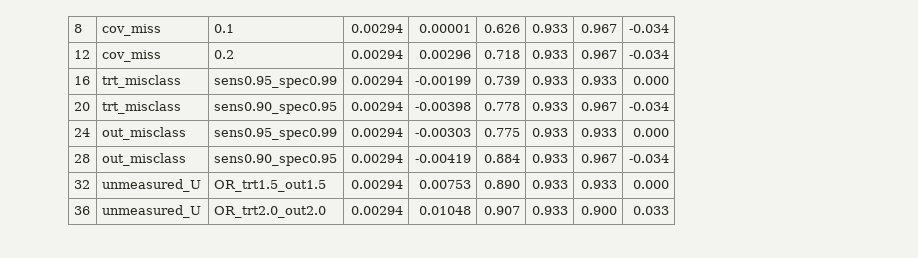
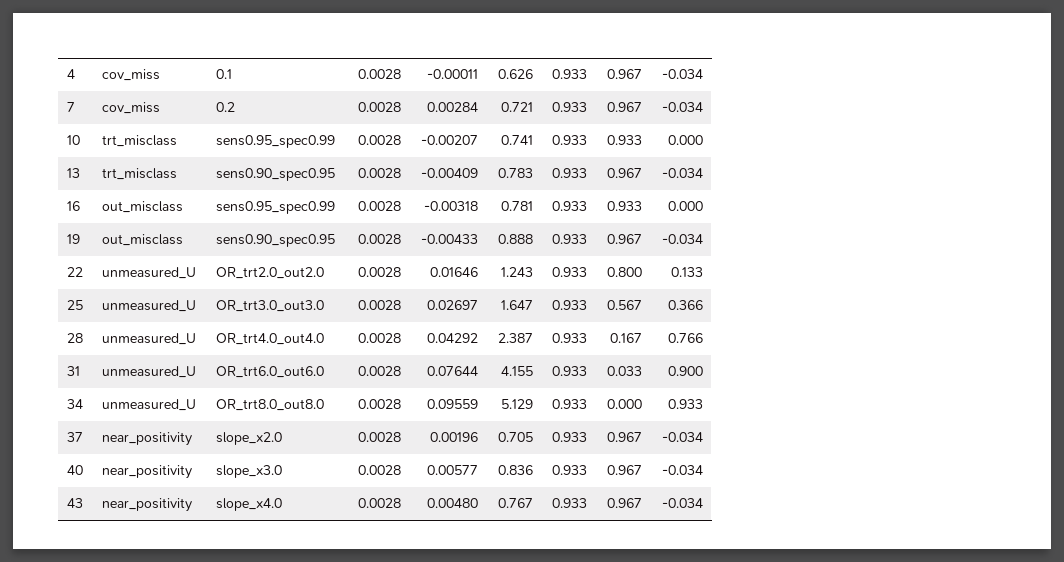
- 8 | cov_miss | 0.1 | 0.00294 | 0.00001 | 0.626 | 0.933 | 0.967 | -0.034
+ 4 | cov_miss | 0.1 | 0.0028 | -0.00011 | 0.626 | 0.933 | 0.967 | -0.034
- 12 | cov_miss | 0.2 | 0.00294 | 0.00296 | 0.718 | 0.933 | 0.967 | -0.034
+ 7 | cov_miss | 0.2 | 0.0028 | 0.00284 | 0.721 | 0.933 | 0.967 | -0.034
+ 10 | trt_misclass | sens0.95_spec0.99 | 0.0028 | -0.00207 | 0.741 | 0.933 | 0.933 | 0.000
+ 13 | trt_misclass | sens0.90_spec0.95 | 0.0028 | -0.00409 | 0.783 | 0.933 | 0.967 | -0.034
- 16 | trt_misclass | sens0.95_spec0.99 | 0.00294 | -0.00199 | 0.739 | 0.933 | 0.933 | 0.000
- 20 | trt_misclass | sens0.90_spec0.95 | 0.00294 | -0.00398 | 0.778 | 0.933 | 0.967 | -0.034
- 24 | out_misclass | sens0.95_spec0.99 | 0.00294 | -0.00303 | 0.775 | 0.933 | 0.933 | 0.000
- 28 | out_misclass | sens0.90_spec0.95 | 0.00294 | -0.00419 | 0.884 | 0.933 | 0.967 | -0.034
- 32 | unmeasured_U | OR_trt1.5_out1.5 | 0.00294 | 0.00753 | 0.890 | 0.933 | 0.933 | 0.000
- 36 | unmeasured_U | OR_trt2.0_out2.0 | 0.00294 | 0.01048 | 0.907 | 0.933 | 0.900 | 0.033
+ 16 | out_misclass | sens0.95_spec0.99 | 0.0028 | -0.00318 | 0.781 | 0.933 | 0.933 | 0.000
+ 19 | out_misclass | sens0.90_spec0.95 | 0.0028 | -0.00433 | 0.888 | 0.933 | 0.967 | -0.034
+ 22 | unmeasured_U | OR_trt2.0_out2.0 | 0.0028 | 0.01646 | 1.243 | 0.933 | 0.800 | 0.133
+ 25 | unmeasured_U | OR_trt3.0_out3.0 | 0.0028 | 0.02697 | 1.647 | 0.933 | 0.567 | 0.366
+ 28 | unmeasured_U | OR_trt4.0_out4.0 | 0.0028 | 0.04292 | 2.387 | 0.933 | 0.167 | 0.766
+ 31 | unmeasured_U | OR_trt6.0_out6.0 | 0.0028 | 0.07644 | 4.155 | 0.933 | 0.033 | 0.900
+ 34 | unmeasured_U | OR_trt8.0_out8.0 | 0.0028 | 0.09559 | 5.129 | 0.933 | 0.000 | 0.933
+ 37 | near_positivity | slope_x2.0 | 0.0028 | 0.00196 | 0.705 | 0.933 | 0.967 | -0.034
+ 40 | near_positivity | slope_x3.0 | 0.0028 | 0.00577 | 0.836 | 0.933 | 0.967 | -0.034
+ 43 | near_positivity | slope_x4.0 | 0.0028 | 0.00480 | 0.767 | 0.933 | 0.967 | -0.034

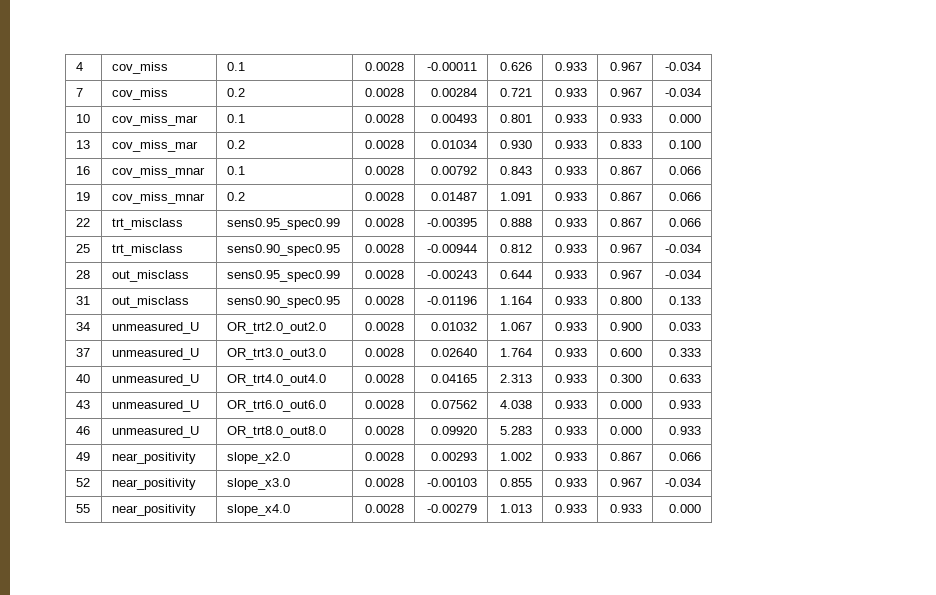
- 10 | trt_misclass | sens0.95_spec0.99 | 0.0028 | -0.00207 | 0.741 | 0.933 | 0.933 | 0.000
+ 10 | cov_miss_mar | 0.1 | 0.0028 | 0.00493 | 0.801 | 0.933 | 0.933 | 0.000
- 13 | trt_misclass | sens0.90_spec0.95 | 0.0028 | -0.00409 | 0.783 | 0.933 | 0.967 | -0.034
- 16 | out_misclass | sens0.95_spec0.99 | 0.0028 | -0.00318 | 0.781 | 0.933 | 0.933 | 0.000
- 19 | out_misclass | sens0.90_spec0.95 | 0.0028 | -0.00433 | 0.888 | 0.933 | 0.967 | -0.034
- 22 | unmeasured_U | OR_trt2.0_out2.0 | 0.0028 | 0.01646 | 1.243 | 0.933 | 0.800 | 0.133
- 25 | unmeasured_U | OR_trt3.0_out3.0 | 0.0028 | 0.02697 | 1.647 | 0.933 | 0.567 | 0.366
- 28 | unmeasured_U | OR_trt4.0_out4.0 | 0.0028 | 0.04292 | 2.387 | 0.933 | 0.167 | 0.766
- 31 | unmeasured_U | OR_trt6.0_out6.0 | 0.0028 | 0.07644 | 4.155 | 0.933 | 0.033 | 0.900
- 34 | unmeasured_U | OR_trt8.0_out8.0 | 0.0028 | 0.09559 | 5.129 | 0.933 | 0.000 | 0.933
- 37 | near_positivity | slope_x2.0 | 0.0028 | 0.00196 | 0.705 | 0.933 | 0.967 | -0.034
- 40 | near_positivity | slope_x3.0 | 0.0028 | 0.00577 | 0.836 | 0.933 | 0.967 | -0.034
- 43 | near_positivity | slope_x4.0 | 0.0028 | 0.00480 | 0.767 | 0.933 | 0.967 | -0.034
+ 13 | cov_miss_mar | 0.2 | 0.0028 | 0.01034 | 0.930 | 0.933 | 0.833 | 0.100
+ 16 | cov_miss_mnar | 0.1 | 0.0028 | 0.00792 | 0.843 | 0.933 | 0.867 | 0.066
+ 19 | cov_miss_mnar | 0.2 | 0.0028 | 0.01487 | 1.091 | 0.933 | 0.867 | 0.066
+ 22 | trt_misclass | sens0.95_spec0.99 | 0.0028 | -0.00395 | 0.888 | 0.933 | 0.867 | 0.066
+ 25 | trt_misclass | sens0.90_spec0.95 | 0.0028 | -0.00944 | 0.812 | 0.933 | 0.967 | -0.034
+ 28 | out_misclass | sens0.95_spec0.99 | 0.0028 | -0.00243 | 0.644 | 0.933 | 0.967 | -0.034
+ 31 | out_misclass | sens0.90_spec0.95 | 0.0028 | -0.01196 | 1.164 | 0.933 | 0.800 | 0.133
+ 34 | unmeasured_U | OR_trt2.0_out2.0 | 0.0028 | 0.01032 | 1.067 | 0.933 | 0.900 | 0.033
+ 37 | unmeasured_U | OR_trt3.0_out3.0 | 0.0028 | 0.02640 | 1.764 | 0.933 | 0.600 | 0.333
+ 40 | unmeasured_U | OR_trt4.0_out4.0 | 0.0028 | 0.04165 | 2.313 | 0.933 | 0.300 | 0.633
+ 43 | unmeasured_U | OR_trt6.0_out6.0 | 0.0028 | 0.07562 | 4.038 | 0.933 | 0.000 | 0.933
+ 46 | unmeasured_U | OR_trt8.0_out8.0 | 0.0028 | 0.09920 | 5.283 | 0.933 | 0.000 | 0.933
+ 49 | near_positivity | slope_x2.0 | 0.0028 | 0.00293 | 1.002 | 0.933 | 0.867 | 0.066
+ 52 | near_positivity | slope_x3.0 | 0.0028 | -0.00103 | 0.855 | 0.933 | 0.967 | -0.034
+ 55 | near_positivity | slope_x4.0 | 0.0028 | -0.00279 | 1.013 | 0.933 | 0.933 | 0.000

